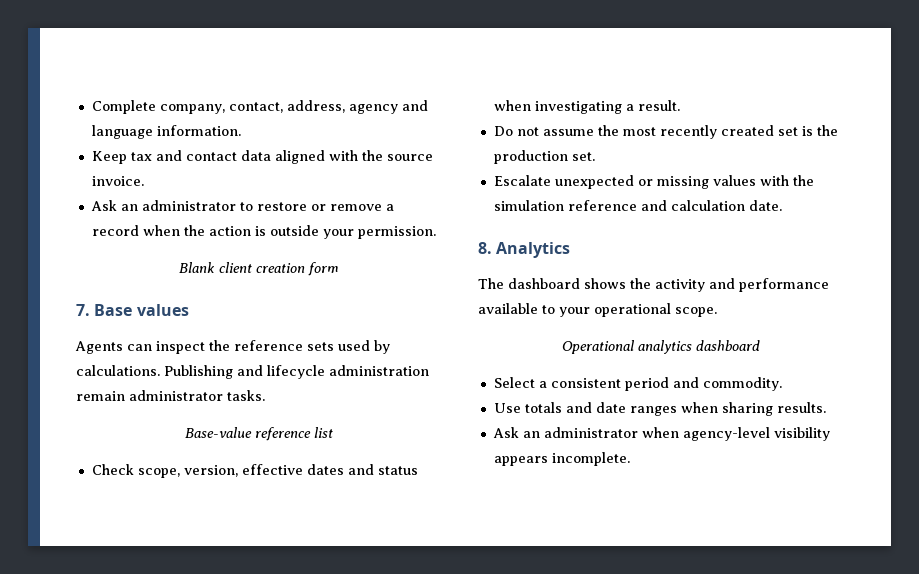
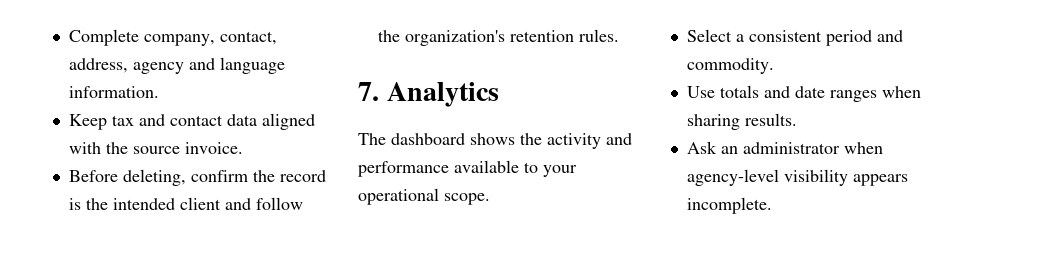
- Ask an administrator to restore or remove a record when the action is outside your permission.
- Blank client creation form
- 7. Base values
- Agents can inspect the reference sets used by calculations. Publishing and lifecycle administration remain administrator tasks.
- Base-value reference list
- Check scope, version, effective dates and status when investigating a result.
- Do not assume the most recently created set is the production set.
- Escalate unexpected or missing values with the simulation reference and calculation date.
- 8. Analytics
+ Before deleting, confirm the record is the intended client and follow the organization's retention rules.
+ 7. Analytics
- Operational analytics dashboard

